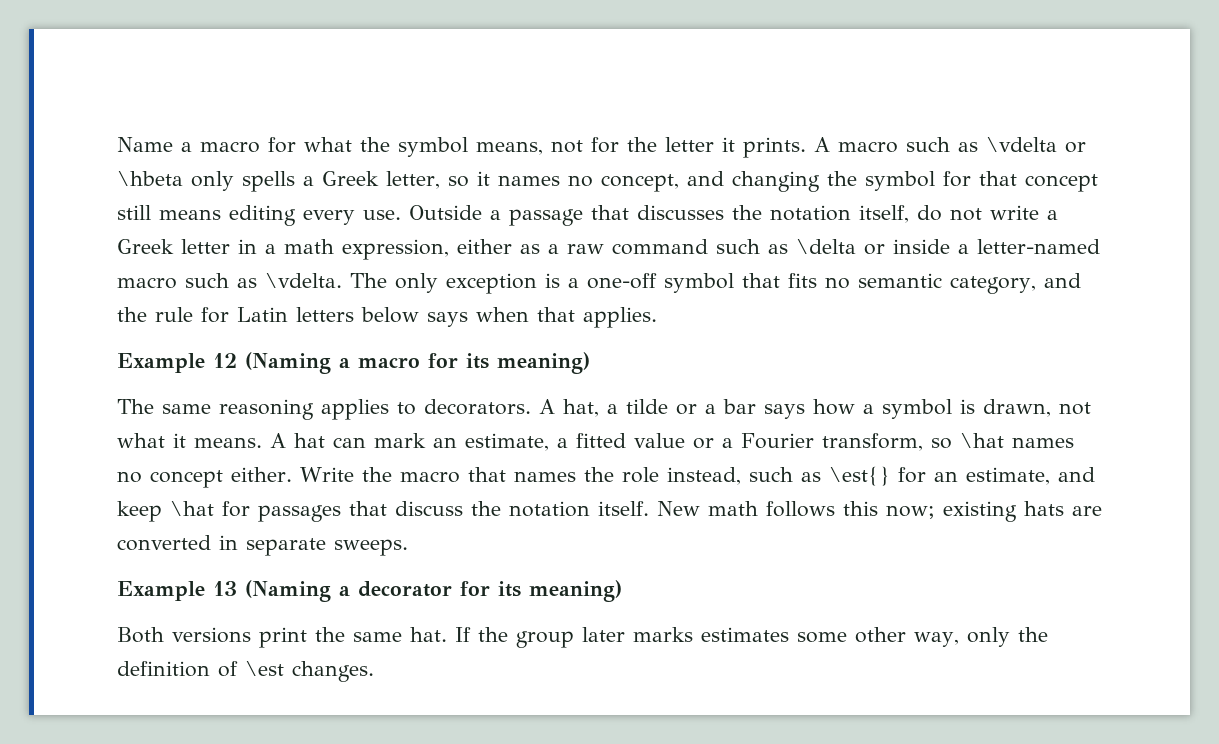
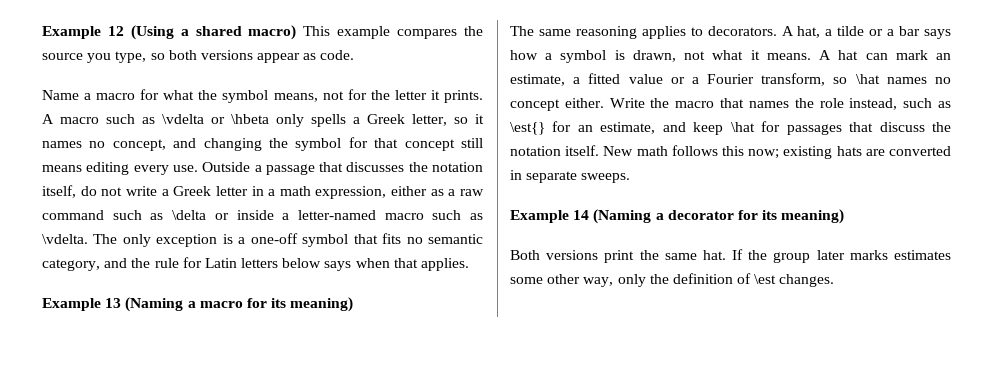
+ Example 12 (Using a shared macro) This example compares the source you type, so both versions appear as code.
- Example 12 (Naming a macro for its meaning)
+ Example 13 (Naming a macro for its meaning)
- Example 13 (Naming a decorator for its meaning)
+ Example 14 (Naming a decorator for its meaning)

